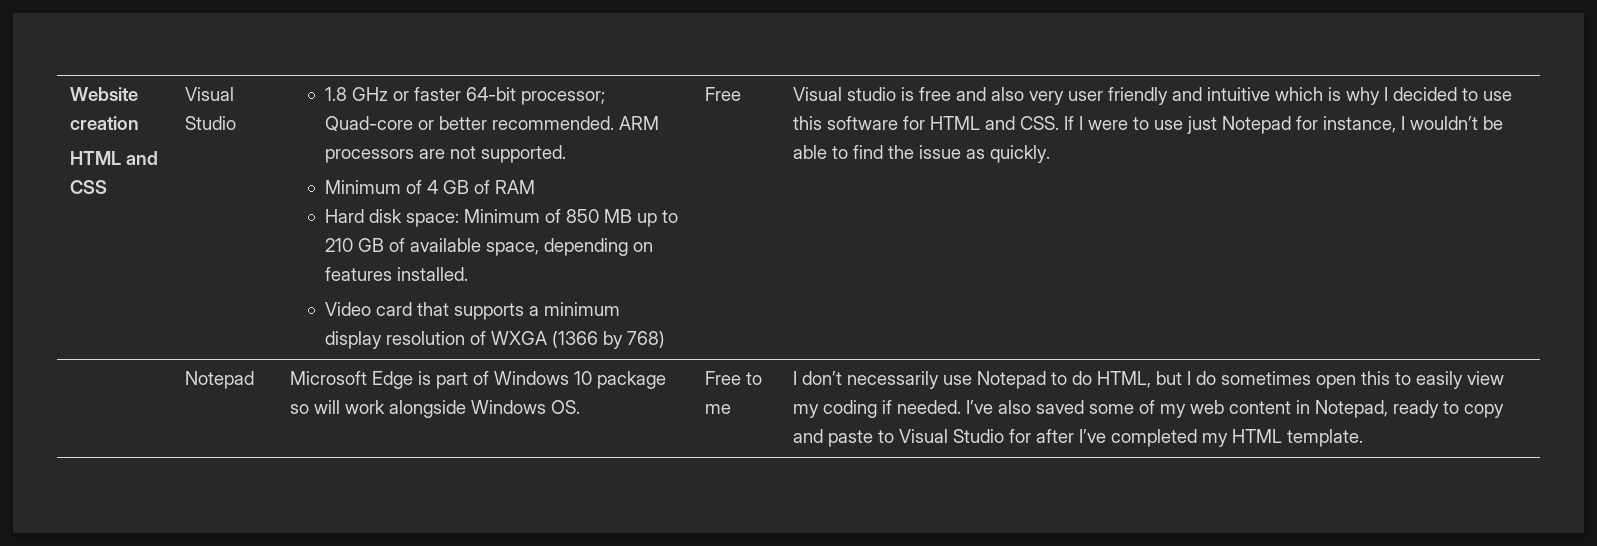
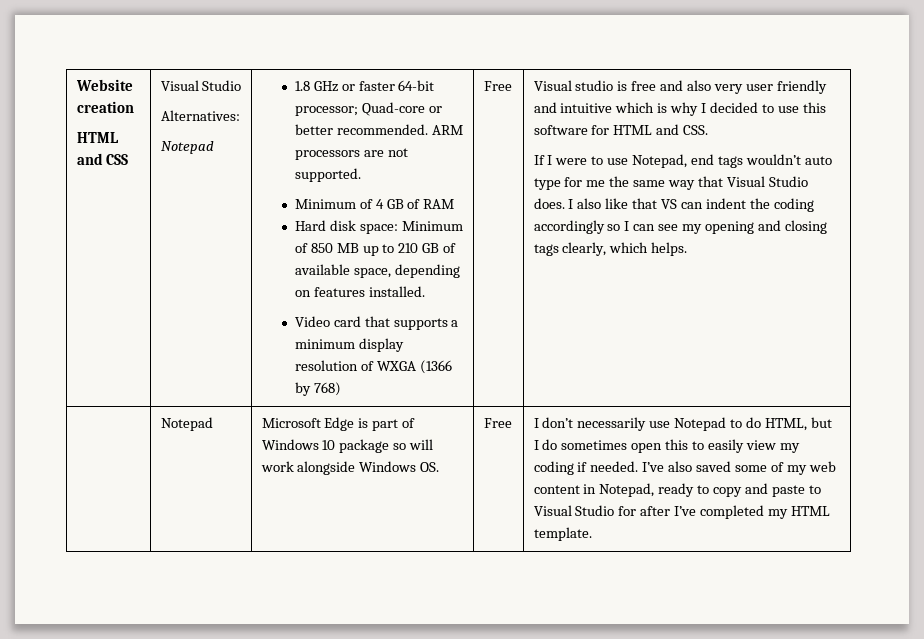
+ Alternatives:
+ Notepad
- Visual studio is free and also very user friendly and intuitive which is why I decided to use this software for HTML and CSS. If I were to use just Notepad for instance, I wouldn’t be able to find the issue as quickly.
+ Visual studio is free and also very user friendly and intuitive which is why I decided to use this software for HTML and CSS.
+ If I were to use Notepad, end tags wouldn’t auto type for me the same way that Visual Studio does. I also like that VS can indent the coding accordingly so I can see my opening and closing tags clearly, which helps.
- Microsoft Edge is part of Windows 10 package so will work alongside Windows OS. | Free to me
+ Microsoft Edge is part of Windows 10 package so will work alongside Windows OS. | Free

